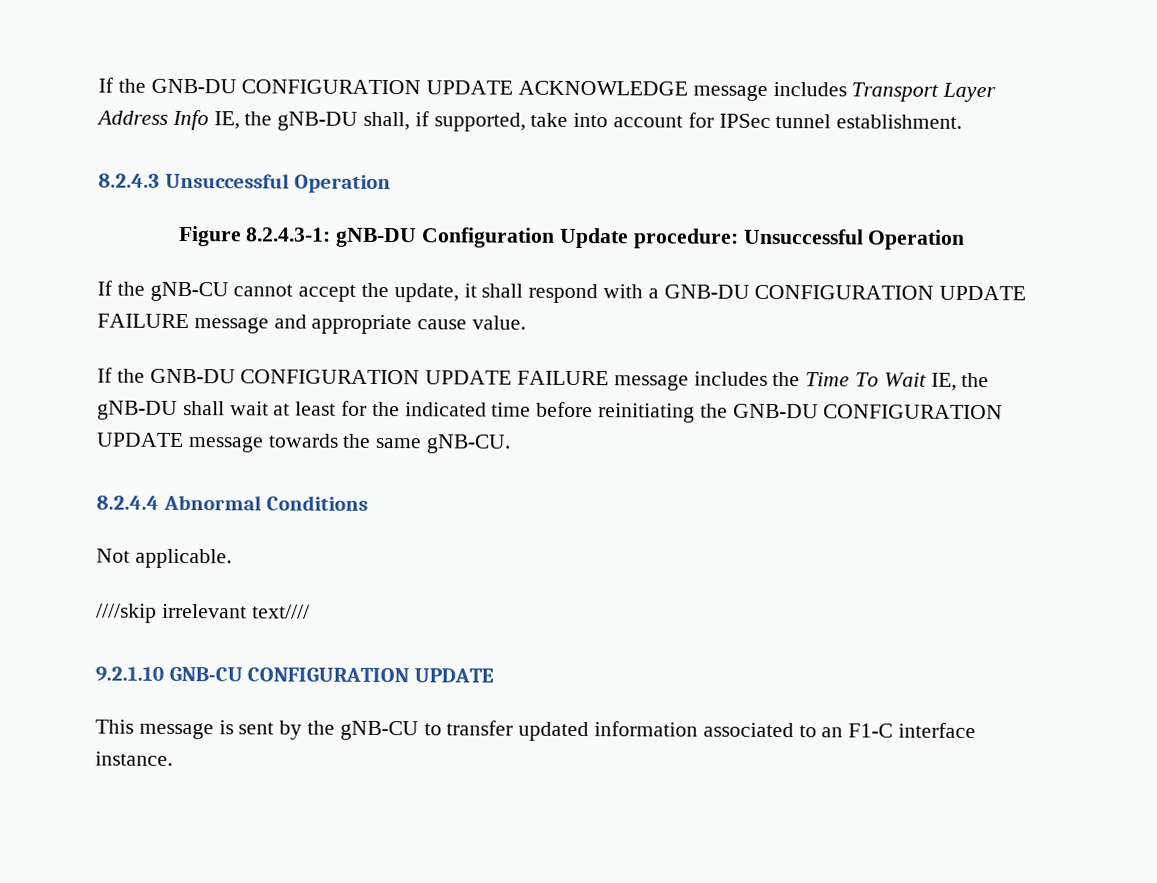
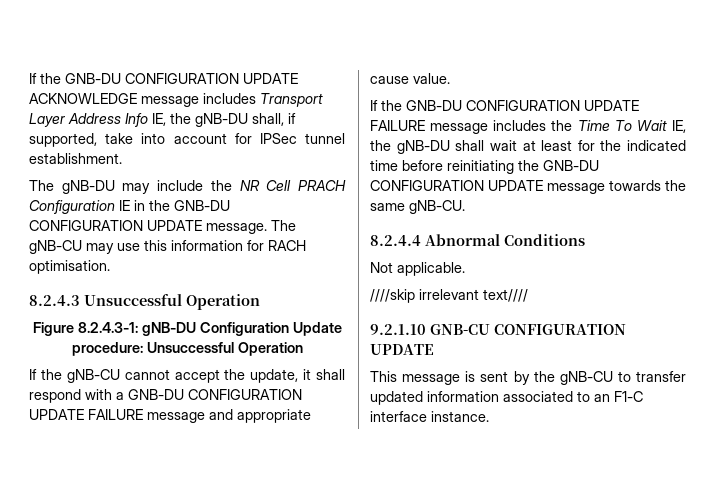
+ The gNB-DU may include the NR Cell PRACH Configuration IE in the GNB-DU CONFIGURATION UPDATE message. The gNB-CU may use this information for RACH optimisation.

